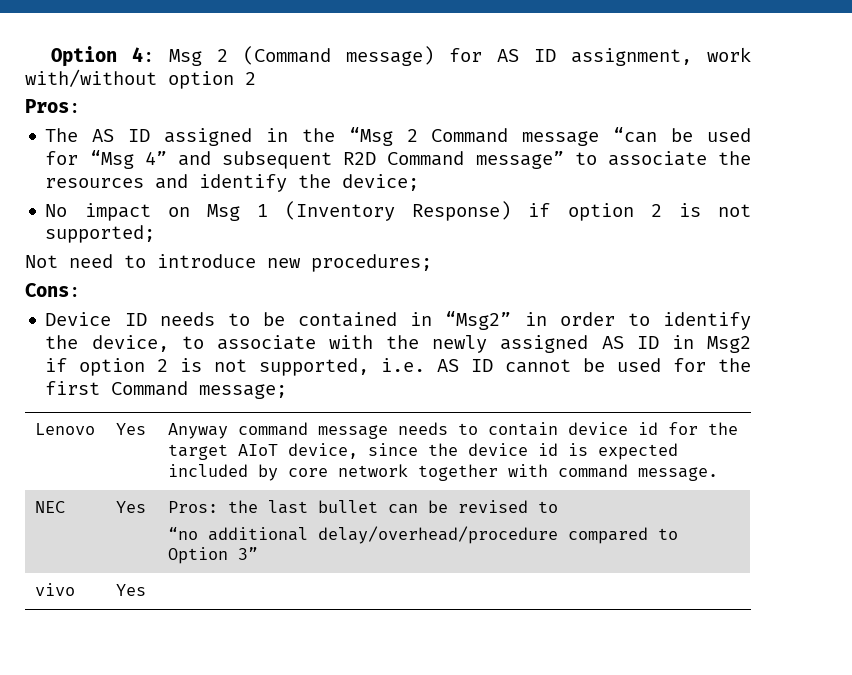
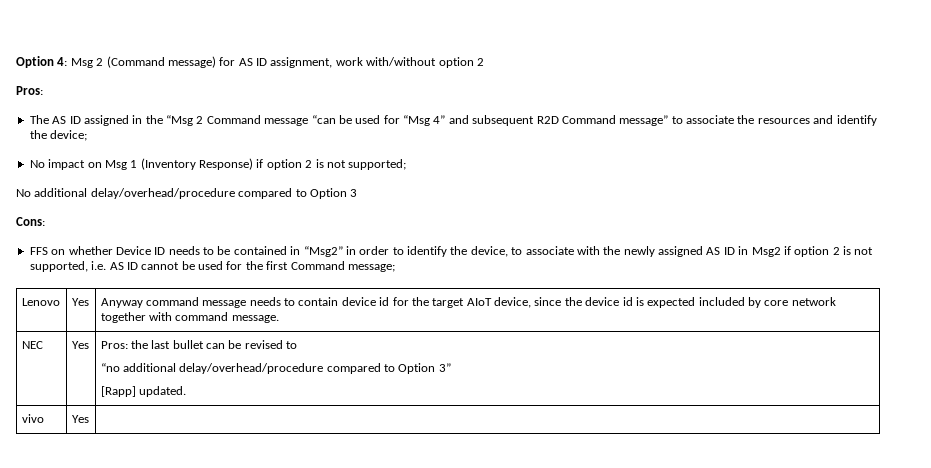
- Not need to introduce new procedures;
+ No additional delay/overhead/procedure compared to Option 3
  Cons:
- Device ID needs to be contained in “Msg2” in order to identify the device, to associate with the newly assigned AS ID in Msg2 if option 2 is not supported, i.e. AS ID cannot be used for the first Command message;
+ FFS on whether Device ID needs to be contained in “Msg2” in order to identify the device, to associate with the newly assigned AS ID in Msg2 if option 2 is not supported, i.e. AS ID cannot be used for the first Command message;
  NEC | Yes | Pros: the last bullet can be revised to
  “no additional delay/overhead/procedure compared to Option 3”
+ [Rapp] updated.

